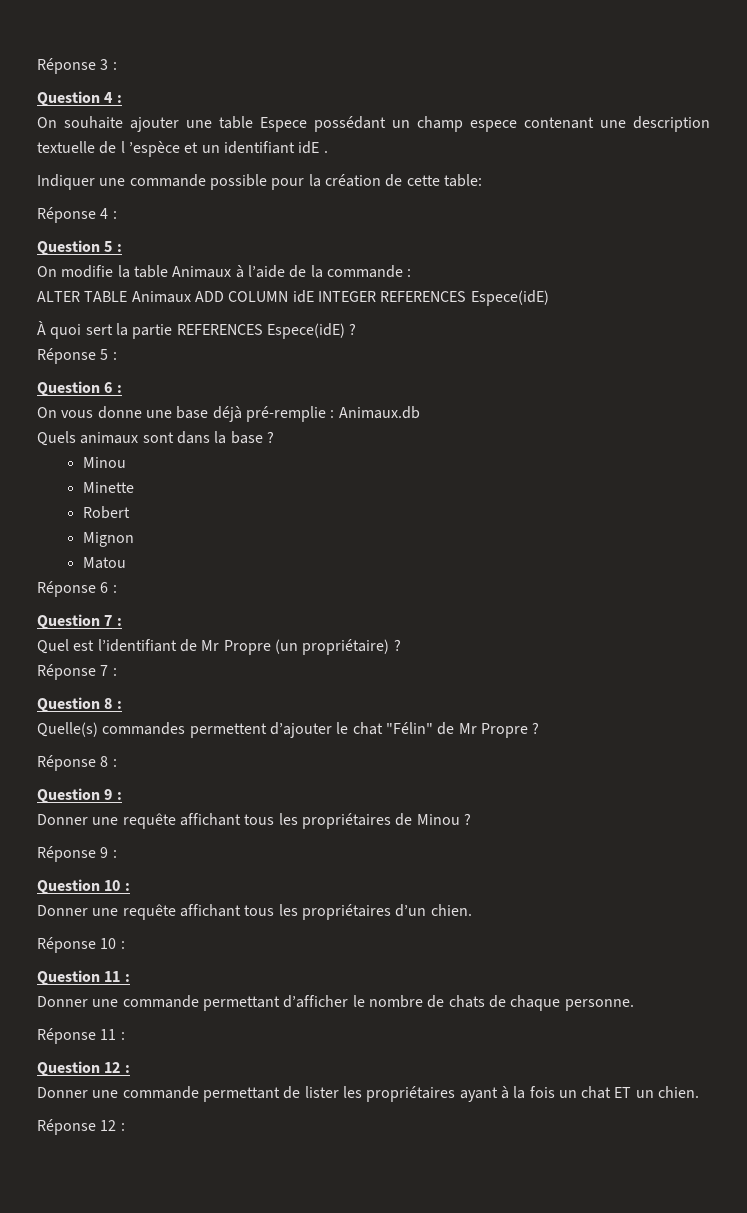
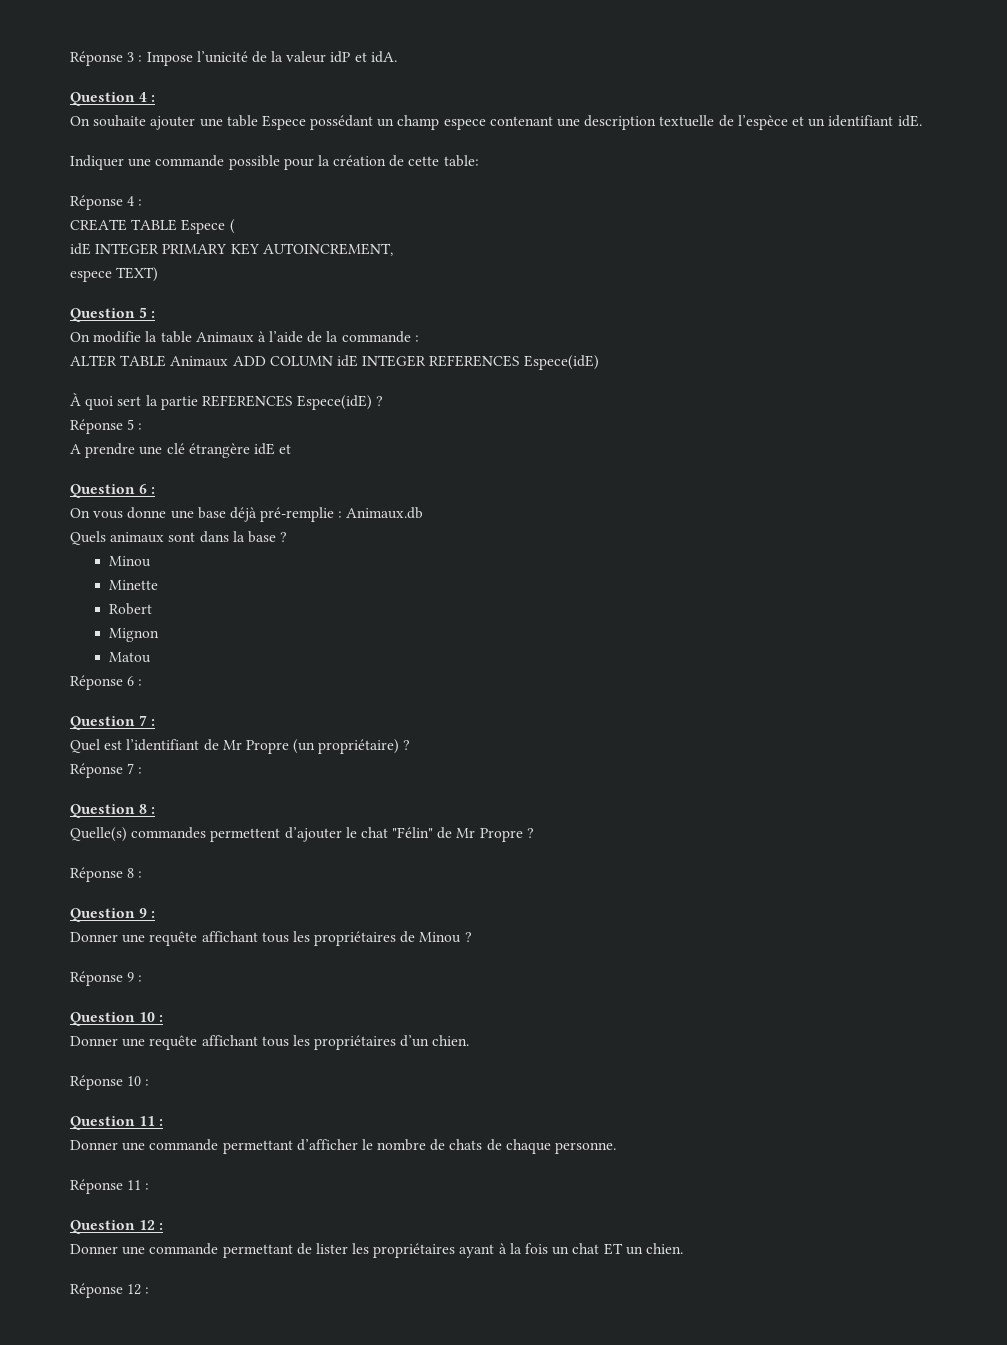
- Réponse 3 :
+ Réponse 3 : Impose l’unicité de la valeur idP et idA.
- On souhaite ajouter une table Espece possédant un champ espece contenant une description textuelle de l ’espèce et un identifiant idE .
+ On souhaite ajouter une table Espece possédant un champ espece contenant une description textuelle de l’espèce et un identifiant idE.
+ CREATE TABLE Espece (
+ idE INTEGER PRIMARY KEY AUTOINCREMENT,
+ espece TEXT)
+ A prendre une clé étrangère idE et

